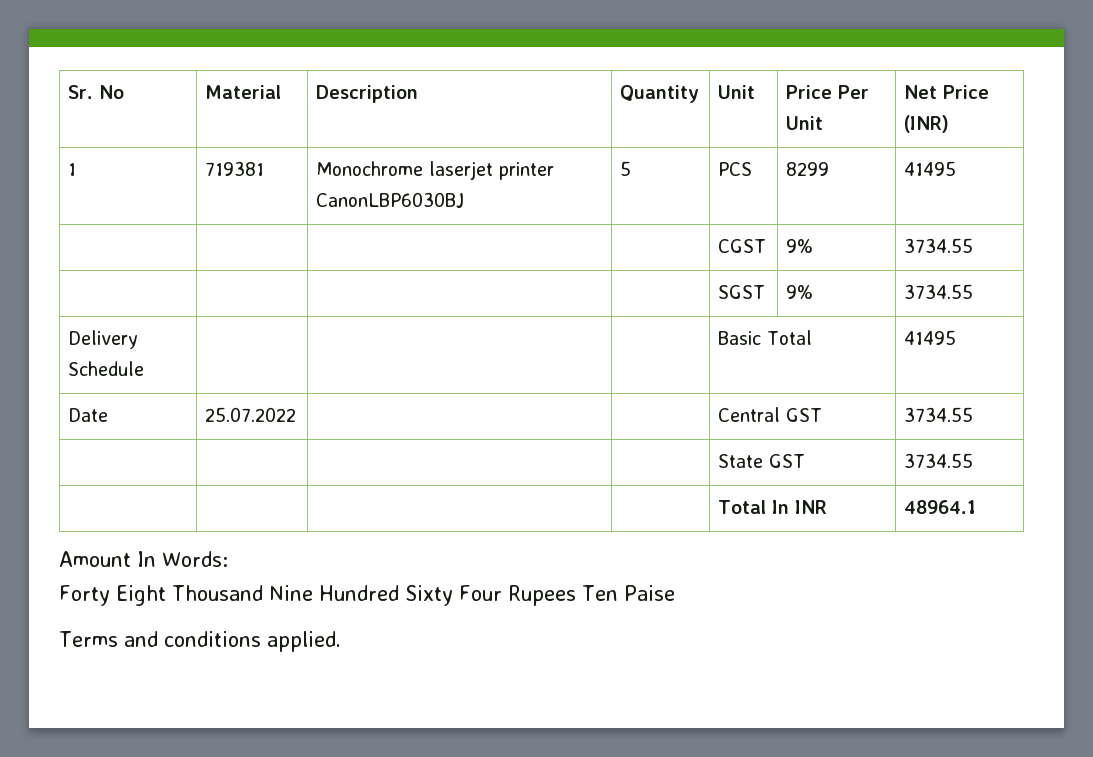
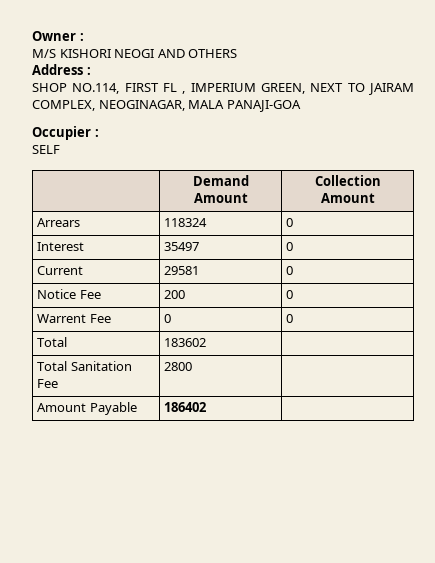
- Sr. No | Material | Description | Quantity | Unit | Price Per Unit | Net Price (INR)
- 1 | 719381 | Monochrome laserjet printer CanonLBP6030BJ | 5 | PCS | 8299 | 41495
- | | | | CGST | 9% | 3734.55
- | | | | SGST | 9% | 3734.55
- Delivery Schedule | | | | Basic Total | 41495
- Date | 25.07.2022 | | | Central GST | 3734.55
- | | | | State GST | 3734.55
- | | | | Total In INR | 48964.1
- Amount In Words:
- Forty Eight Thousand Nine Hundred Sixty Four Rupees Ten Paise
- Terms and conditions applied.
+ Owner :
+ M/S KISHORI NEOGI AND OTHERS
+ Address :
+ SHOP NO.114, FIRST FL , IMPERIUM GREEN, NEXT TO JAIRAM COMPLEX, NEOGINAGAR, MALA PANAJI-GOA
+ Occupier :
+ SELF
+ | Demand Amount | Collection Amount
+ Arrears | 118324 | 0
+ Interest | 35497 | 0
+ Current | 29581 | 0
+ Notice Fee | 200 | 0
+ Warrent Fee | 0 | 0
+ Total | 183602 |
+ Total Sanitation Fee | 2800 |
+ Amount Payable | 186402 |

